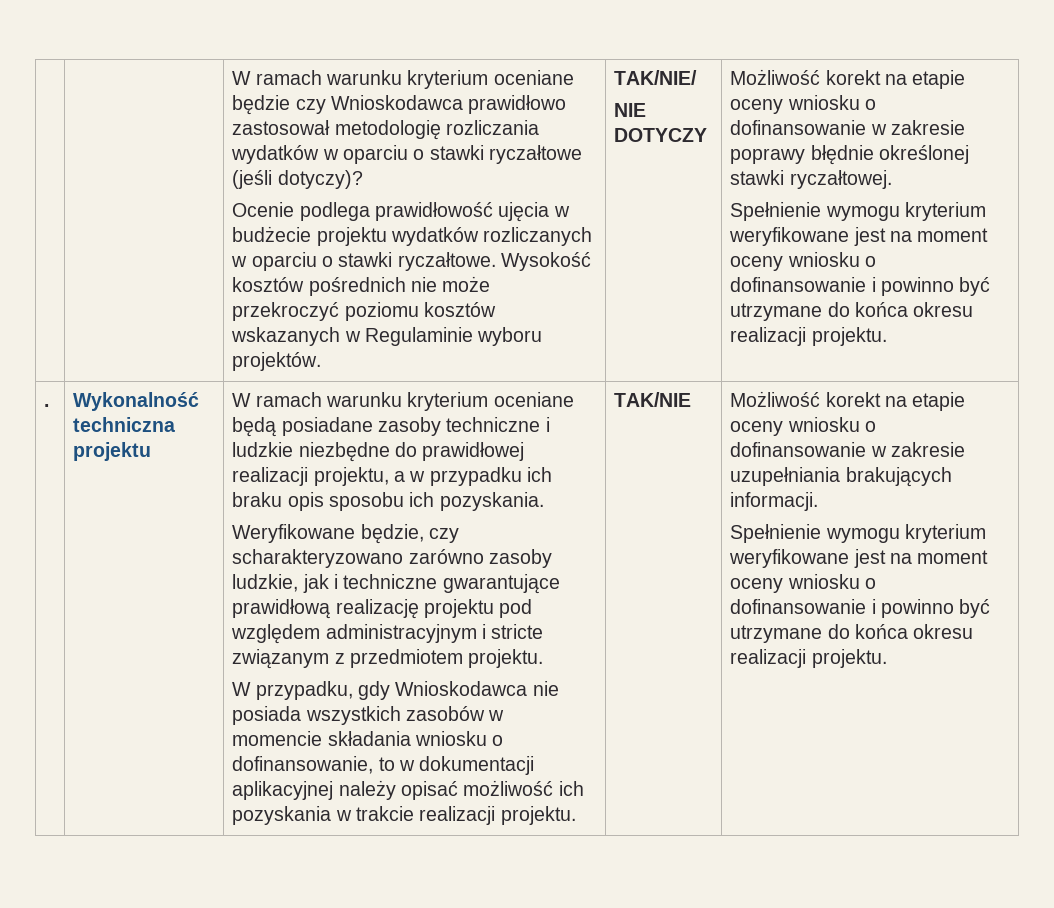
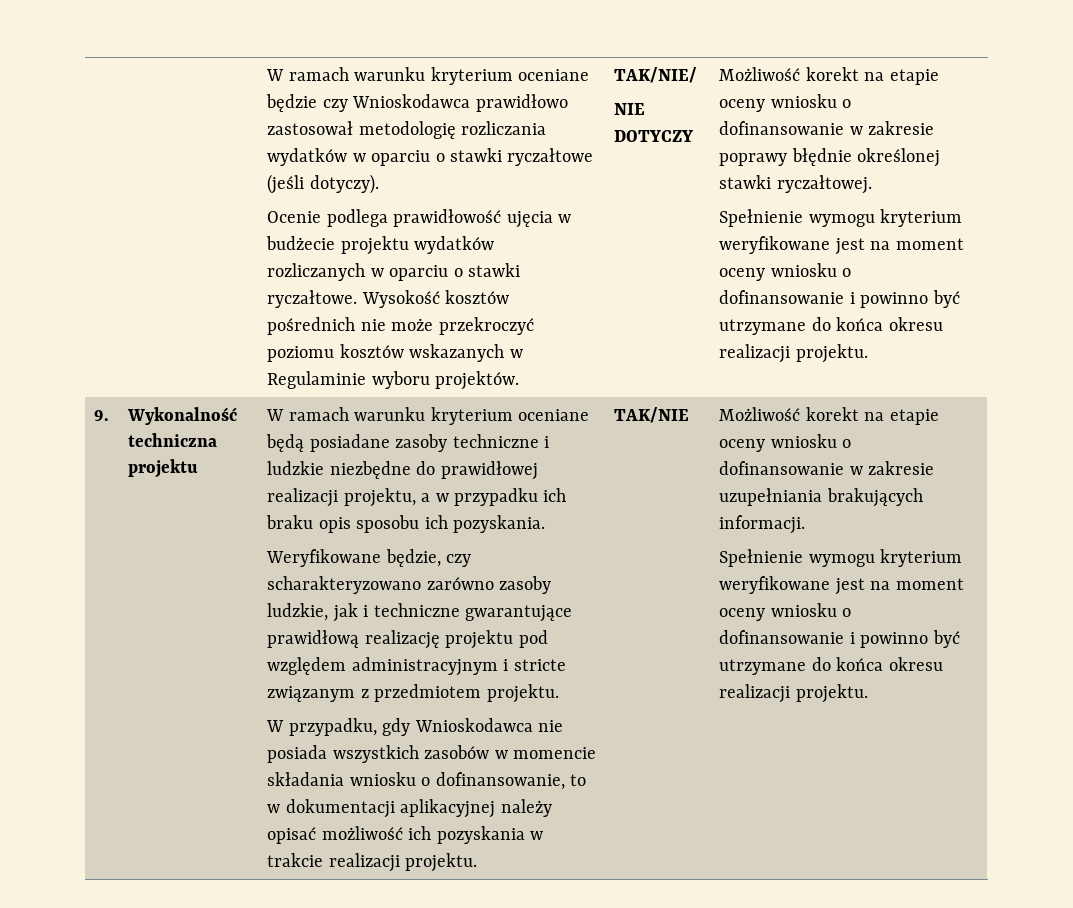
- W ramach warunku kryterium oceniane będzie czy Wnioskodawca prawidłowo zastosował metodologię rozliczania wydatków w oparciu o stawki ryczałtowe (jeśli dotyczy)?
+ W ramach warunku kryterium oceniane będzie czy Wnioskodawca prawidłowo zastosował metodologię rozliczania wydatków w oparciu o stawki ryczałtowe (jeśli dotyczy).
- .
+ 9.

